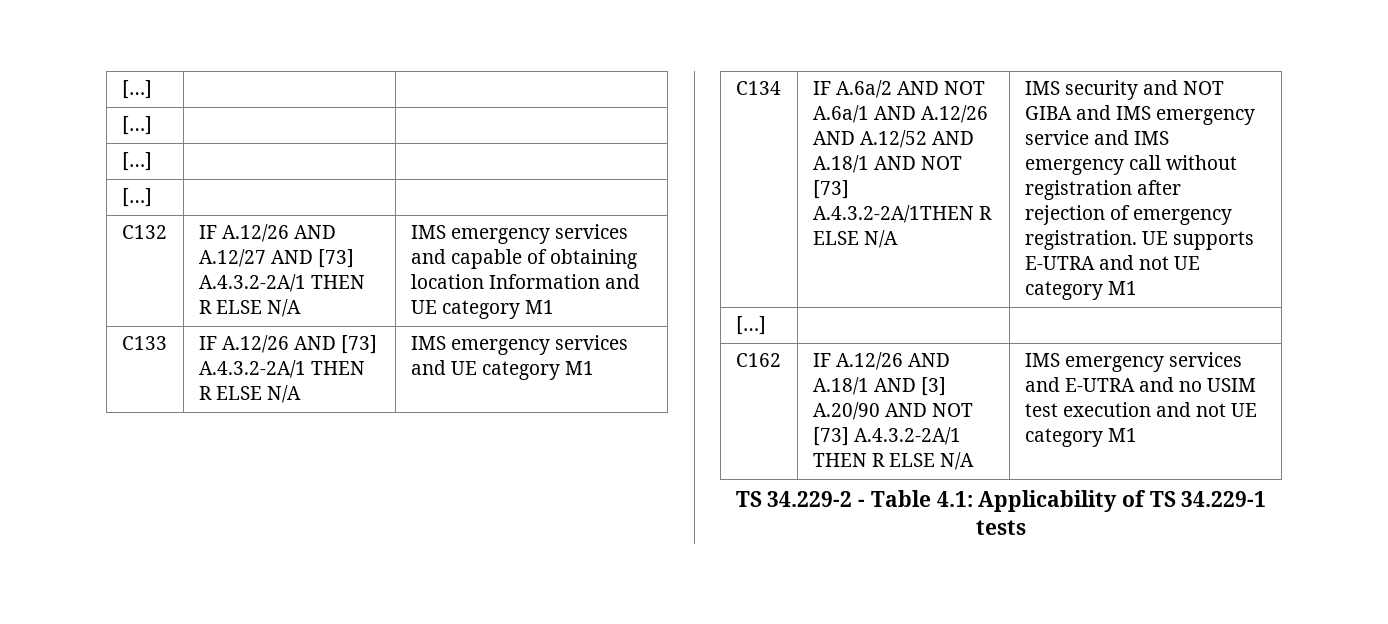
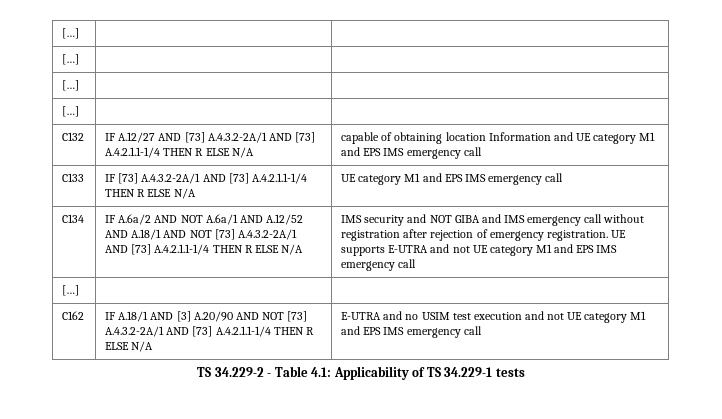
- C132 | IF A.12/26 AND A.12/27 AND [73] A.4.3.2-2A/1 THEN R ELSE N/A | IMS emergency services and capable of obtaining location Information and UE category M1
+ C132 | IF A.12/27 AND [73] A.4.3.2-2A/1 AND [73] A.4.2.1.1-1/4 THEN R ELSE N/A | capable of obtaining location Information and UE category M1 and EPS IMS emergency call
- C133 | IF A.12/26 AND [73] A.4.3.2-2A/1 THEN R ELSE N/A | IMS emergency services and UE category M1
+ C133 | IF [73] A.4.3.2-2A/1 AND [73] A.4.2.1.1-1/4 THEN R ELSE N/A | UE category M1 and EPS IMS emergency call
- IF A.6a/2 AND NOT A.6a/1 AND A.12/26 AND A.12/52 AND A.18/1 AND NOT [73] A.4.3.2-2A/1THEN R ELSE N/A
+ IF A.6a/2 AND NOT A.6a/1 AND A.12/52 AND A.18/1 AND NOT [73] A.4.3.2-2A/1 AND [73] A.4.2.1.1-1/4 THEN R ELSE N/A
- IMS security and NOT GIBA and IMS emergency service and IMS emergency call without registration after rejection of emergency registration.
+ IMS security and NOT GIBA and IMS emergency call without registration after rejection of emergency registration.
- UE supports E-UTRA and not UE category M1
+ UE supports E-UTRA and not UE category M1 and EPS IMS emergency call
- C162 | IF A.12/26 AND A.18/1 AND [3] A.20/90 AND NOT [73] A.4.3.2-2A/1 THEN R ELSE N/A | IMS emergency services and E-UTRA and no USIM test execution and not UE category M1
+ C162 | IF A.18/1 AND [3] A.20/90 AND NOT [73] A.4.3.2-2A/1 AND [73] A.4.2.1.1-1/4 THEN R ELSE N/A | E-UTRA and no USIM test execution and not UE category M1 and EPS IMS emergency call

